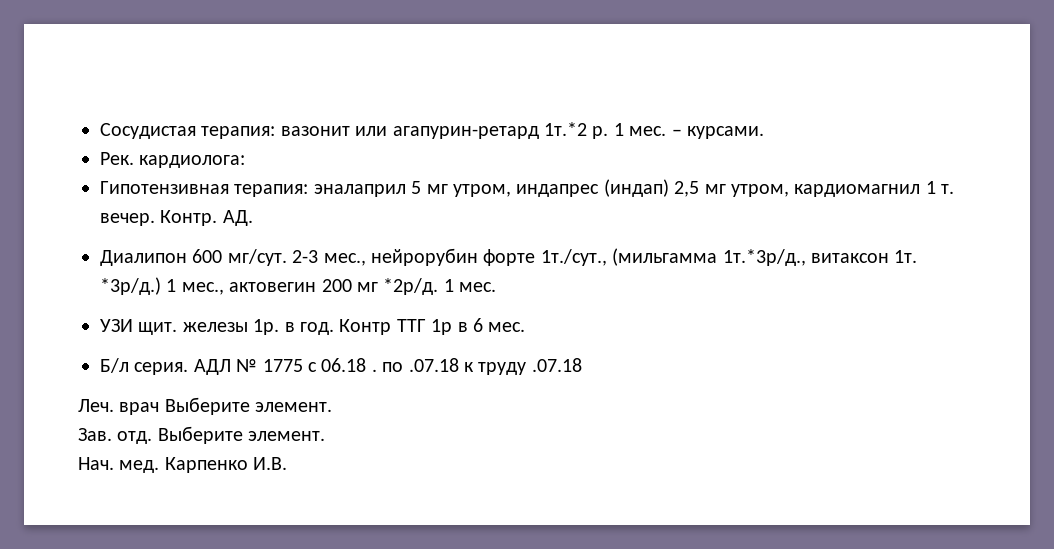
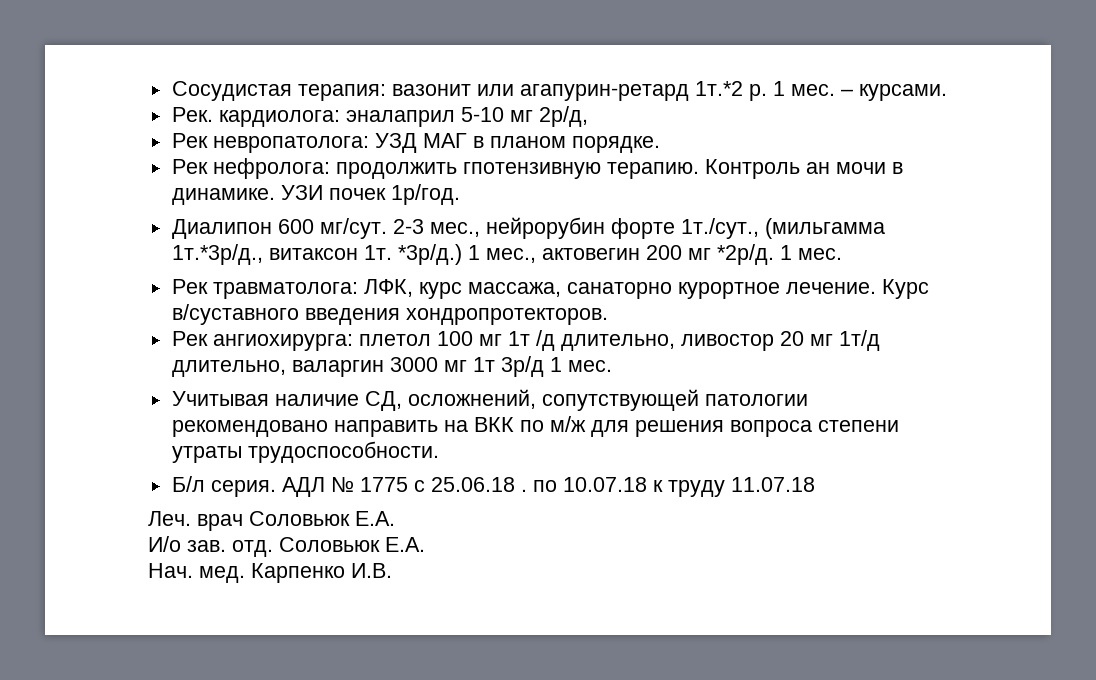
- Рек. кардиолога:
- Гипотензивная терапия: эналаприл 5 мг утром, индапрес (индап) 2,5 мг утром, кардиомагнил 1 т. вечер. Контр. АД.
+ Рек. кардиолога: эналаприл 5-10 мг 2р/д,
+ Рек невропатолога: УЗД МАГ в планом порядке.
+ Рек нефролога: продолжить гпотензивную терапию. Контроль ан мочи в динамике. УЗИ почек 1р/год.
- УЗИ щит. железы 1р. в год. Контр ТТГ 1р в 6 мес.
+ Рек травматолога: ЛФК, курс массажа, санаторно курортное лечение. Курс в/суставного введения хондропротекторов.
+ Рек ангиохирурга: плетол 100 мг 1т /д длительно, ливостор 20 мг 1т/д длительно, валаргин 3000 мг 1т 3р/д 1 мес.
+ Учитывая наличие СД, осложнений, сопутствующей патологии рекомендовано направить на ВКК по м/ж для решения вопроса степени утраты трудоспособности.
- АДЛ № 1775 с 06.18 . по .07.18 к труду .07.18
+ АДЛ № 1775 с 25.06.18 . по 10.07.18 к труду 11.07.18
- Леч. врач Выберите элемент.
- Зав. отд. Выберите элемент.
+ Леч. врач Соловьюк Е.А.
+ И/о зав. отд. Соловьюк Е.А.

